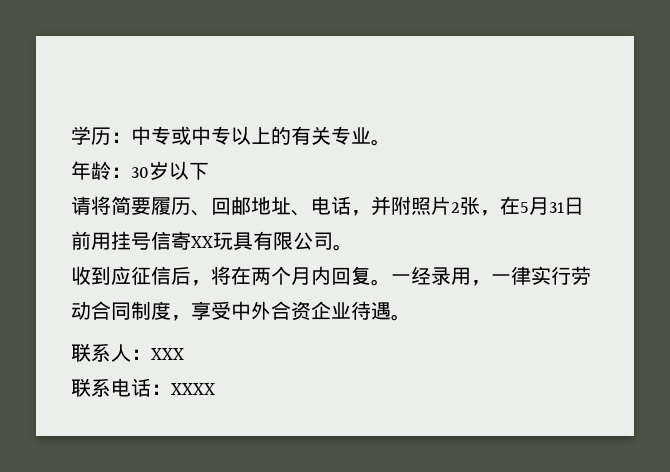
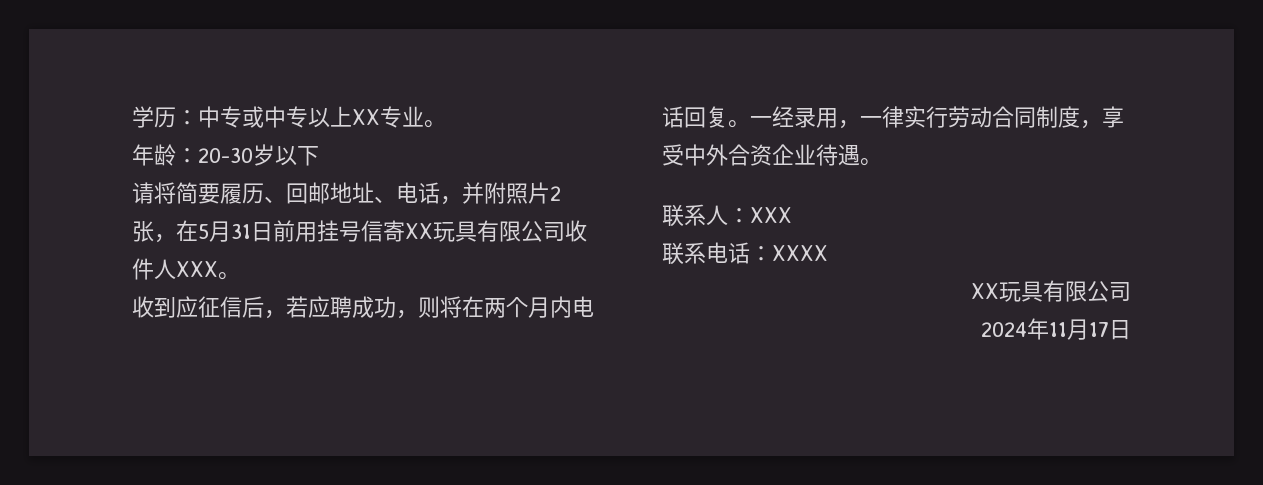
- 学历：中专或中专以上的有关专业。
+ 学历：中专或中专以上XX专业。
- 年龄：30岁以下
+ 年龄：20-30岁以下
- 请将简要履历、回邮地址、电话，并附照片2张，在5月31日前用挂号信寄XX玩具有限公司。
+ 请将简要履历、回邮地址、电话，并附照片2张，在5月31日前用挂号信寄XX玩具有限公司收件人XXX。
- 收到应征信后，将在两个月内回复。
+ 收到应征信后，若应聘成功，则将在两个月内电话回复。
  联系电话：XXXX
+ XX玩具有限公司
+ 2024年11月17日

